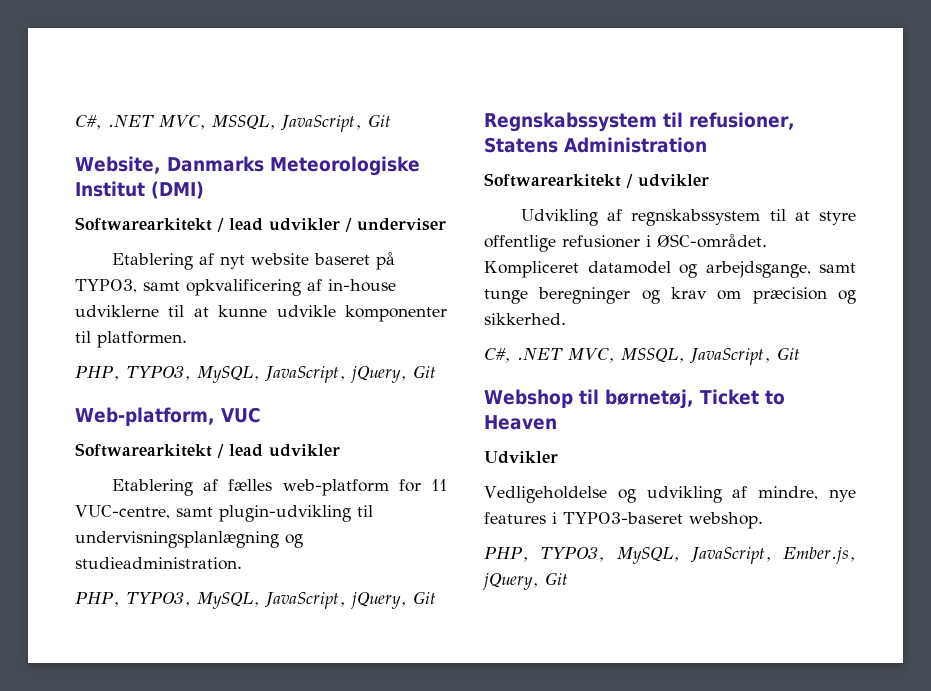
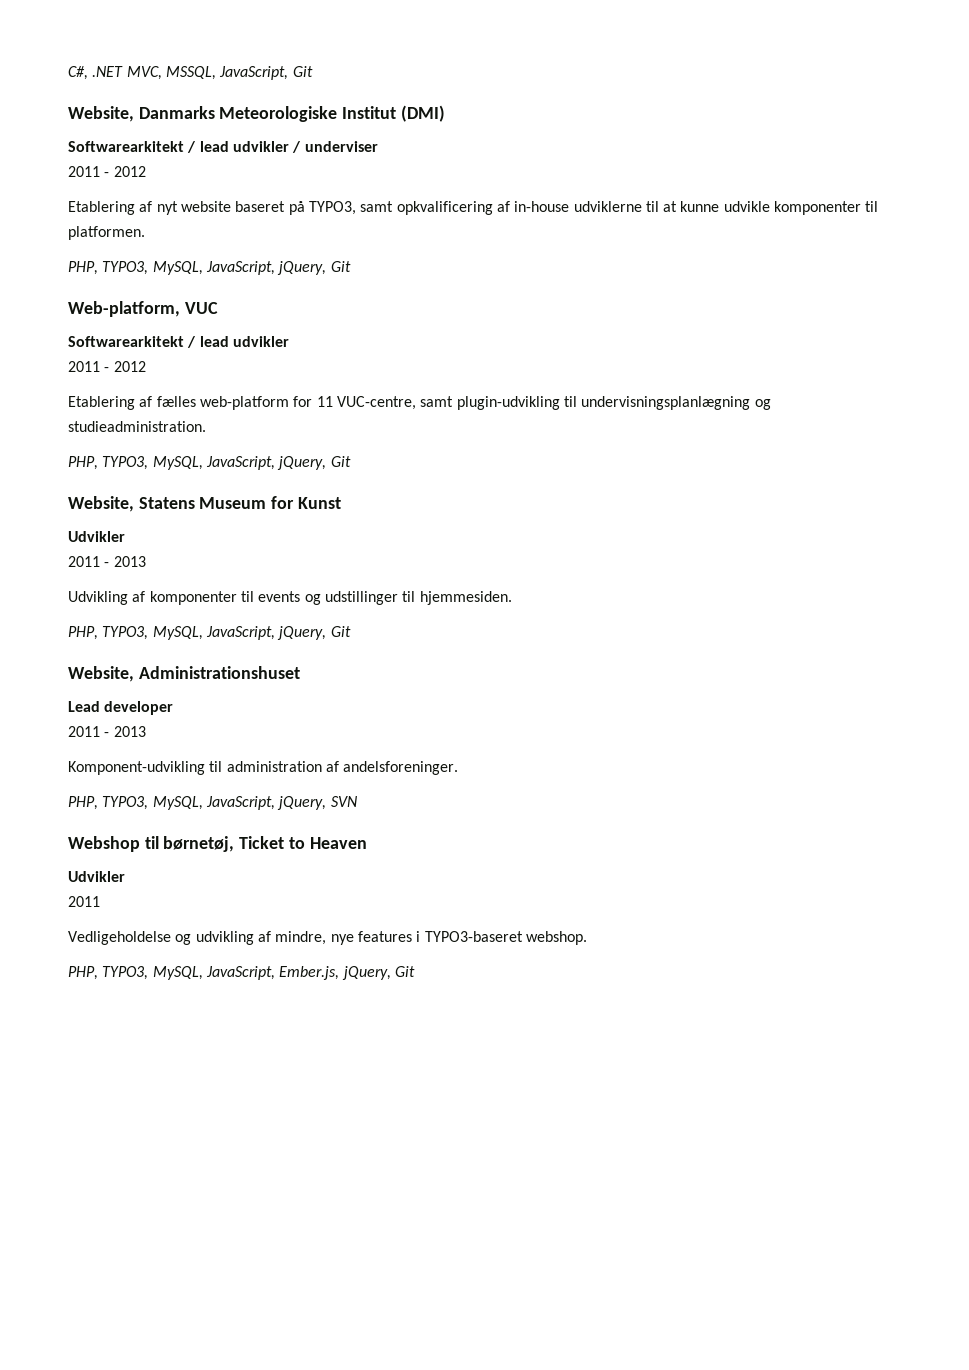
  Softwarearkitekt / lead udvikler / underviser
+ 2011 - 2012
  Web-platform, VUC
  Softwarearkitekt / lead udvikler
+ 2011 - 2012
- Regnskabssystem til refusioner, Statens Administration
- Softwarearkitekt / udvikler
- Udvikling af regnskabssystem til at styre offentlige refusioner i ØSC-området. Kompliceret datamodel og arbejdsgange, samt tunge beregninger og krav om præcision og sikkerhed.
- C#, .NET MVC, MSSQL, JavaScript, Git
+ Website, Statens Museum for Kunst
+ Udvikler
+ 2011 - 2013
+ Udvikling af komponenter til events og udstillinger til hjemmesiden.
+ PHP, TYPO3, MySQL, JavaScript, jQuery, Git
+ Website, Administrationshuset
+ Lead developer
+ 2011 - 2013
+ Komponent-udvikling til administration af andelsforeninger.
+ PHP, TYPO3, MySQL, JavaScript, jQuery, SVN
  Webshop til børnetøj, Ticket to Heaven
  Udvikler
+ 2011

